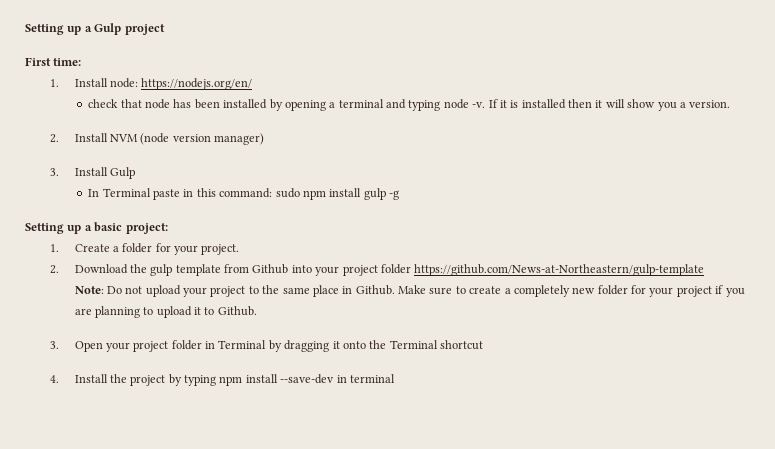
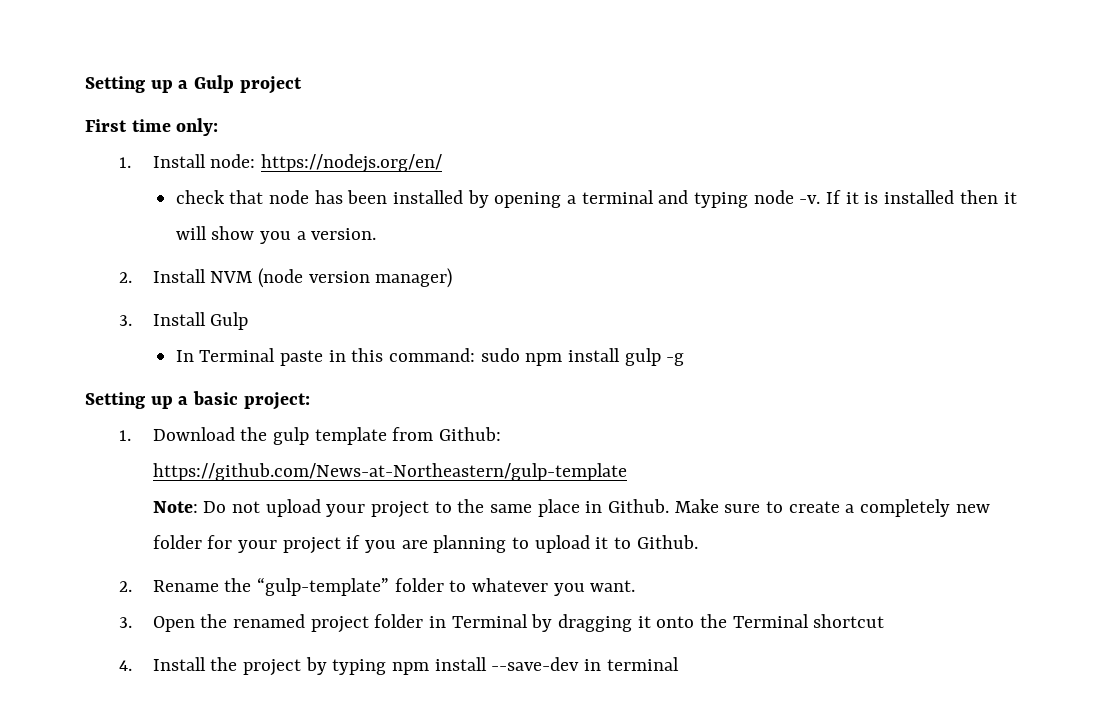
- First time:
+ First time only:
- 1. Create a folder for your project.
- 2. Download the gulp template from Github into your project folder https://github.com/News-at-Northeastern/gulp-template
+ 1. Download the gulp template from Github:
+ https://github.com/News-at-Northeastern/gulp-template
- 3. Open your project folder in Terminal by dragging it onto the Terminal shortcut
+ 2. Rename the “gulp-template” folder to whatever you want.
+ 3. Open the renamed project folder in Terminal by dragging it onto the Terminal shortcut

